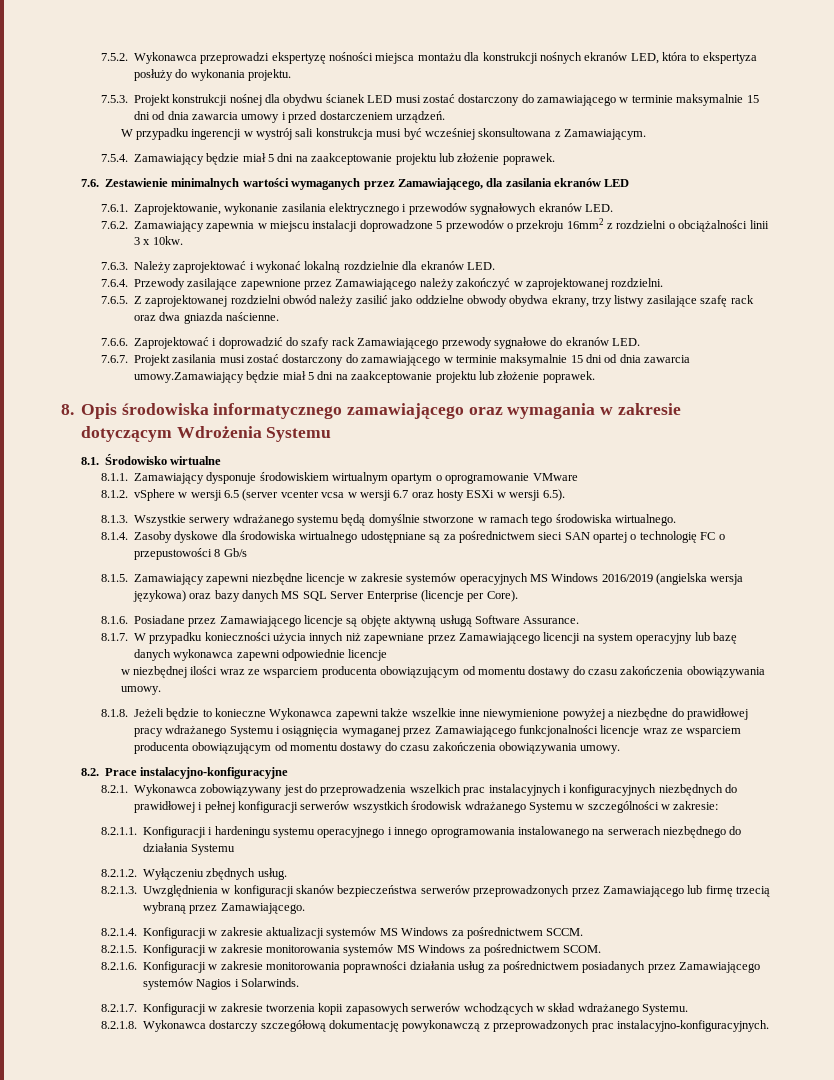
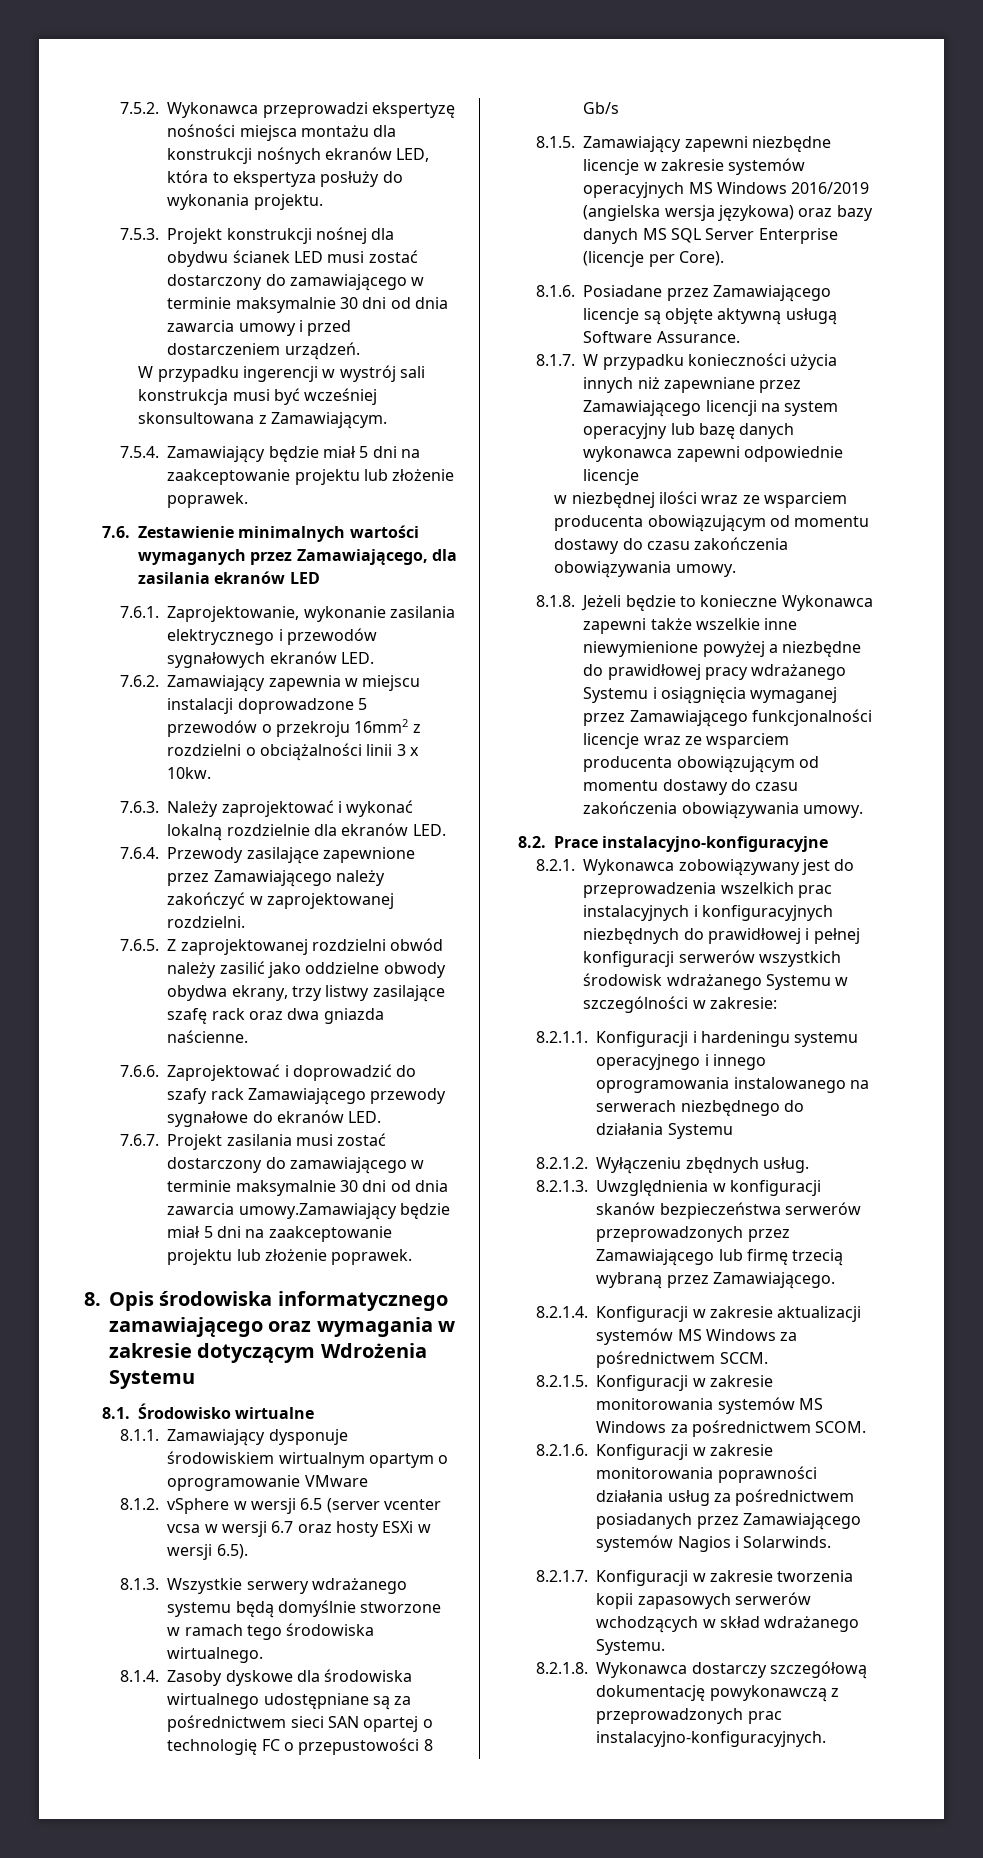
- 7.5.3. Projekt konstrukcji nośnej dla obydwu ścianek LED musi zostać dostarczony do zamawiającego w terminie maksymalnie 15 dni od dnia zawarcia umowy i przed dostarczeniem urządzeń.
+ 7.5.3. Projekt konstrukcji nośnej dla obydwu ścianek LED musi zostać dostarczony do zamawiającego w terminie maksymalnie 30 dni od dnia zawarcia umowy i przed dostarczeniem urządzeń.
- 7.6.7. Projekt zasilania musi zostać dostarczony do zamawiającego w terminie maksymalnie 15 dni od dnia zawarcia umowy.Zamawiający będzie miał 5 dni na zaakceptowanie projektu lub złożenie poprawek.
+ 7.6.7. Projekt zasilania musi zostać dostarczony do zamawiającego w terminie maksymalnie 30 dni od dnia zawarcia umowy.Zamawiający będzie miał 5 dni na zaakceptowanie projektu lub złożenie poprawek.

